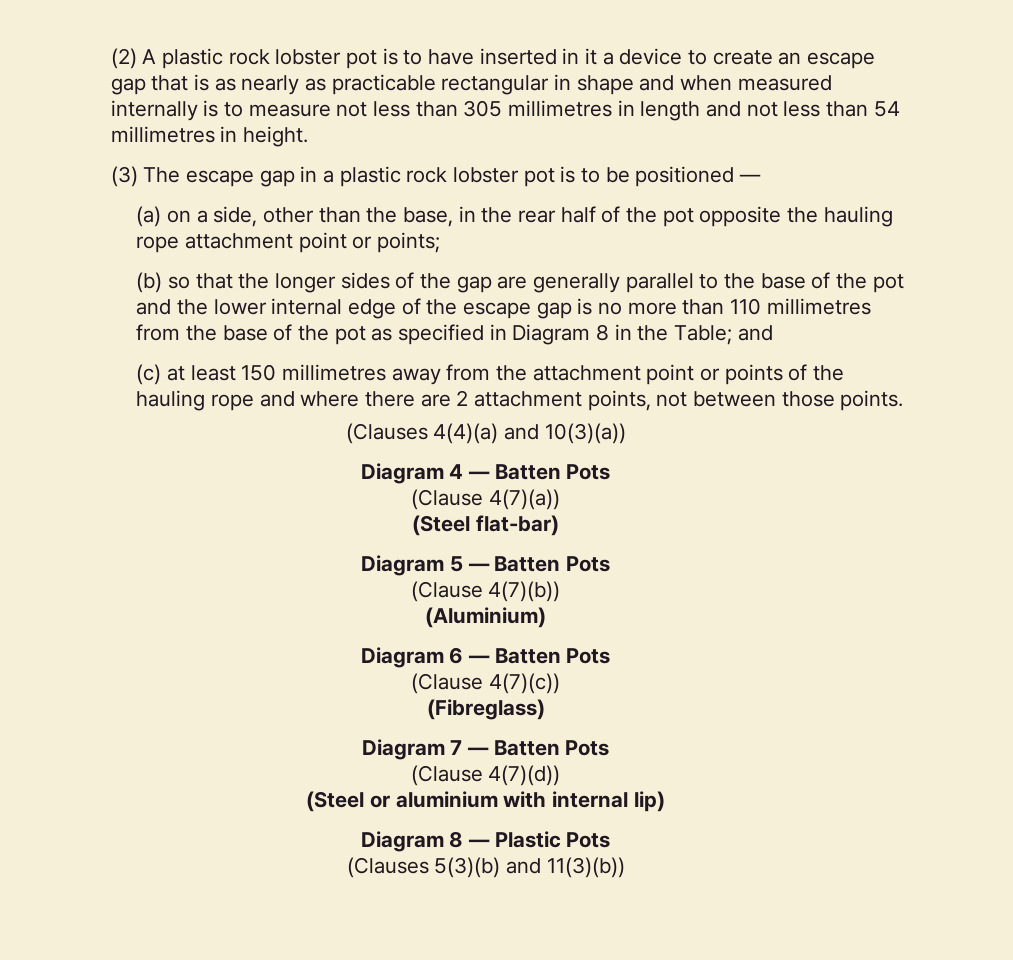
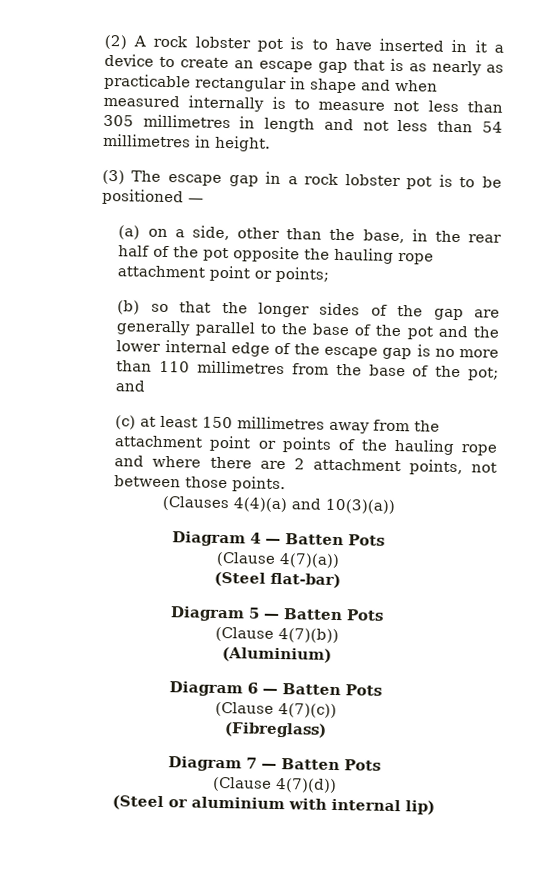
- (2) A plastic rock lobster pot is to have inserted in it a device to create an escape gap that is as nearly as practicable rectangular in shape and when measured internally is to measure not less than 305 millimetres in length and not less than 54 millimetres in height.
+ (2) A rock lobster pot is to have inserted in it a device to create an escape gap that is as nearly as practicable rectangular in shape and when measured internally is to measure not less than 305 millimetres in length and not less than 54 millimetres in height.
- (3) The escape gap in a plastic rock lobster pot is to be positioned —
+ (3) The escape gap in a rock lobster pot is to be positioned —
- (b) so that the longer sides of the gap are generally parallel to the base of the pot and the lower internal edge of the escape gap is no more than 110 millimetres from the base of the pot as specified in Diagram 8 in the Table; and
+ (b) so that the longer sides of the gap are generally parallel to the base of the pot and the lower internal edge of the escape gap is no more than 110 millimetres from the base of the pot; and
- Diagram 8 — Plastic Pots
- (Clauses 5(3)(b) and 11(3)(b))

